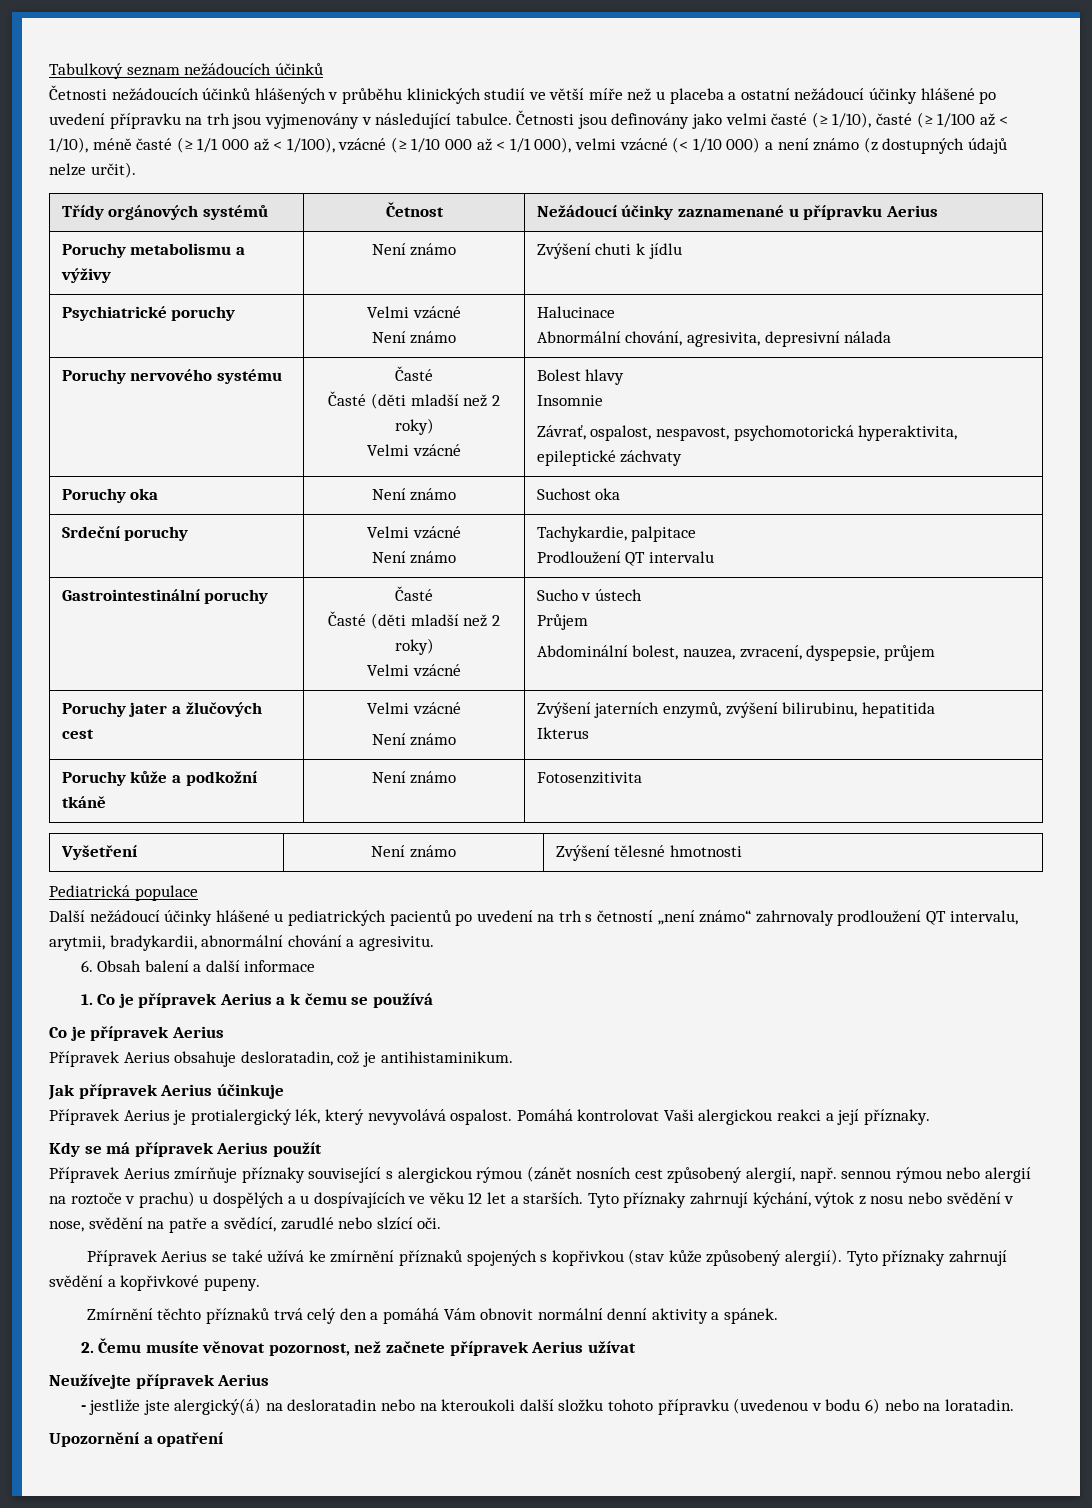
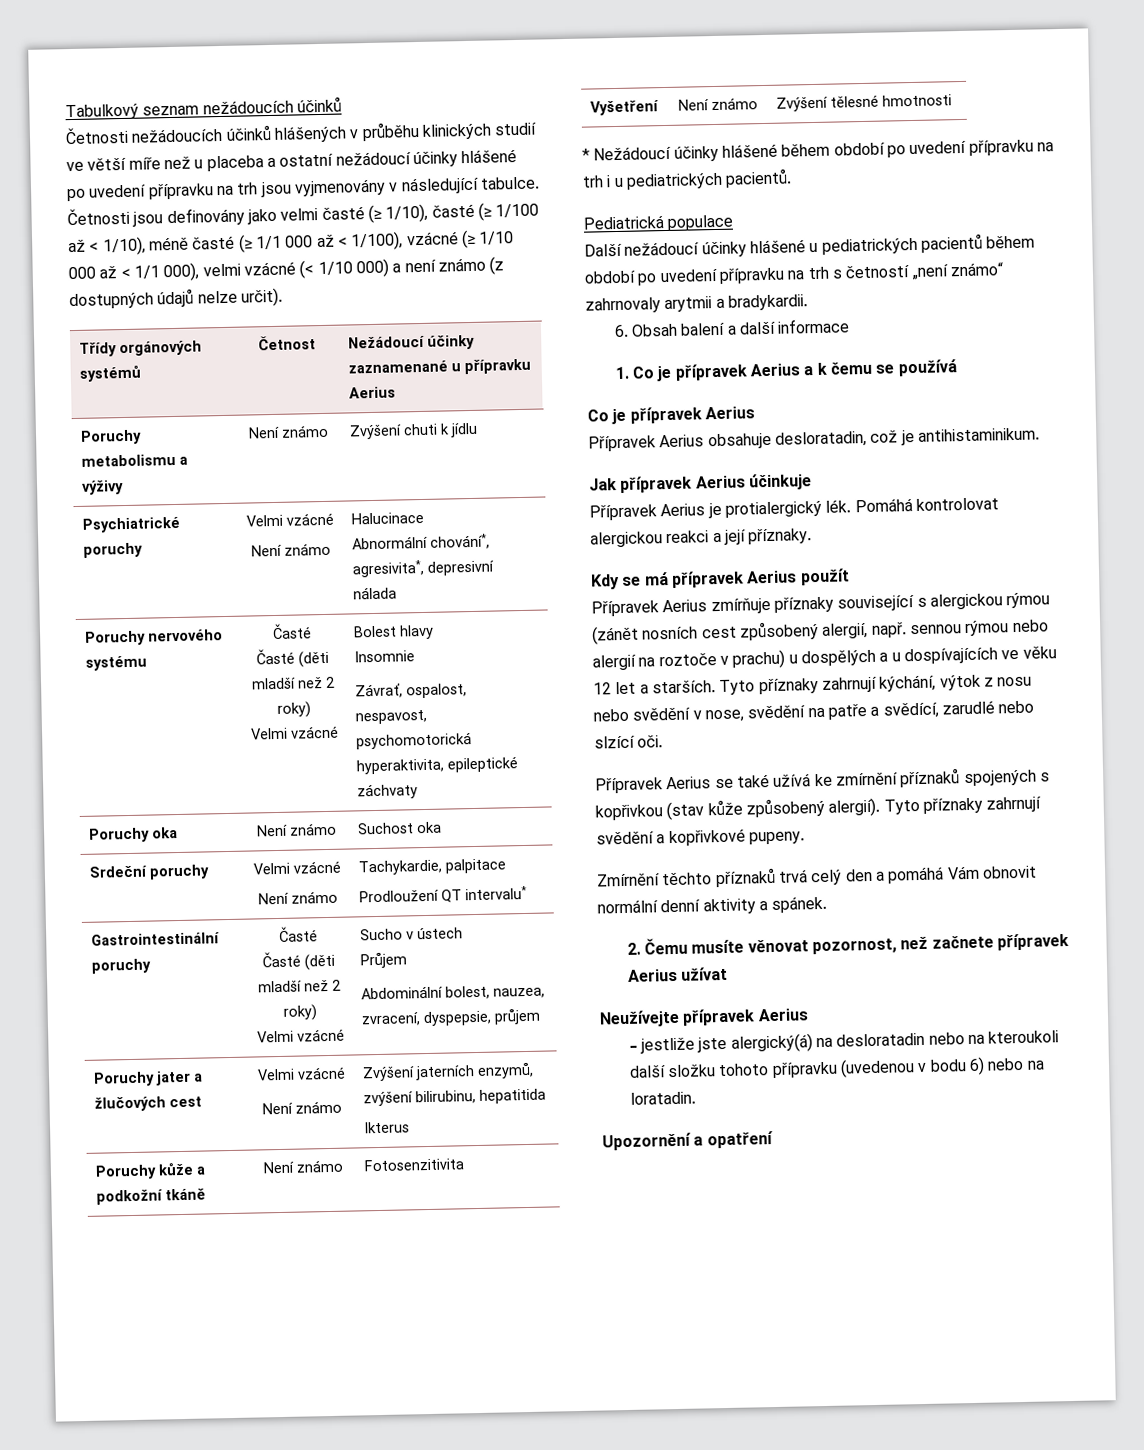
  Psychiatrické poruchy | Velmi vzácné
  Není známo | Halucinace
- Abnormální chování, agresivita, depresivní nálada
+ Abnormální chování*, agresivita*, depresivní nálada
  Srdeční poruchy | Velmi vzácné
  Není známo | Tachykardie, palpitace
- Prodloužení QT intervalu
+ Prodloužení QT intervalu*
+ * Nežádoucí účinky hlášené během období po uvedení přípravku na trh i u pediatrických pacientů.
- Další nežádoucí účinky hlášené u pediatrických pacientů po uvedení na trh s četností „není známo“ zahrnovaly prodloužení QT intervalu, arytmii, bradykardii, abnormální chování a agresivitu.
+ Další nežádoucí účinky hlášené u pediatrických pacientů během období po uvedení přípravku na trh s četností „není známo“ zahrnovaly arytmii a bradykardii.
- Přípravek Aerius je protialergický lék, který nevyvolává ospalost.
+ Přípravek Aerius je protialergický lék.
- Pomáhá kontrolovat Vaši alergickou reakci a její příznaky.
+ Pomáhá kontrolovat alergickou reakci a její příznaky.

